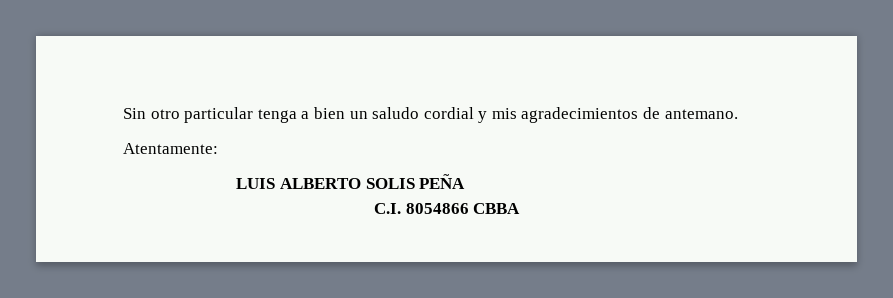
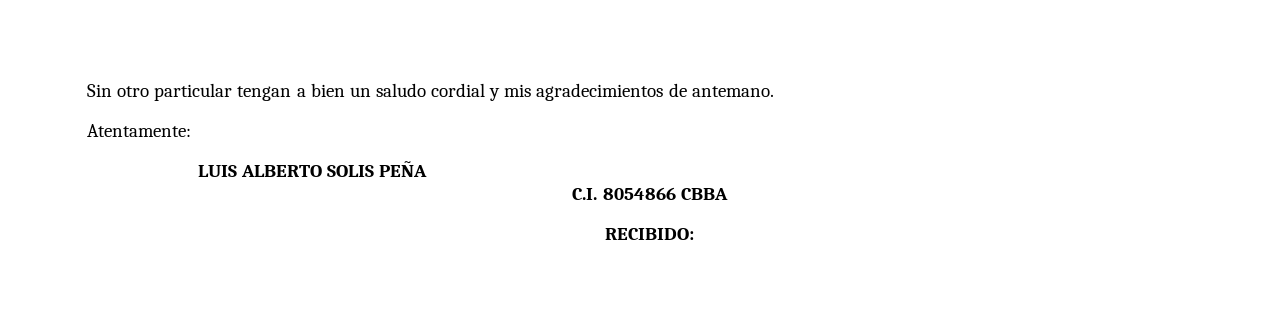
- Sin otro particular tenga a bien un saludo cordial y mis agradecimientos de antemano.
+ Sin otro particular tengan a bien un saludo cordial y mis agradecimientos de antemano.
+ RECIBIDO:

